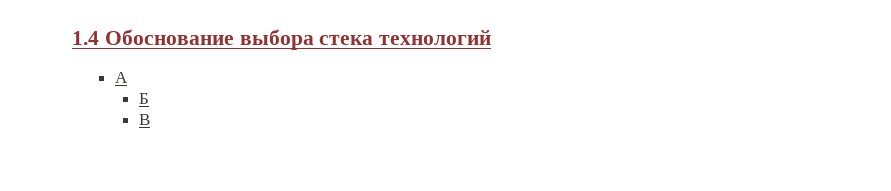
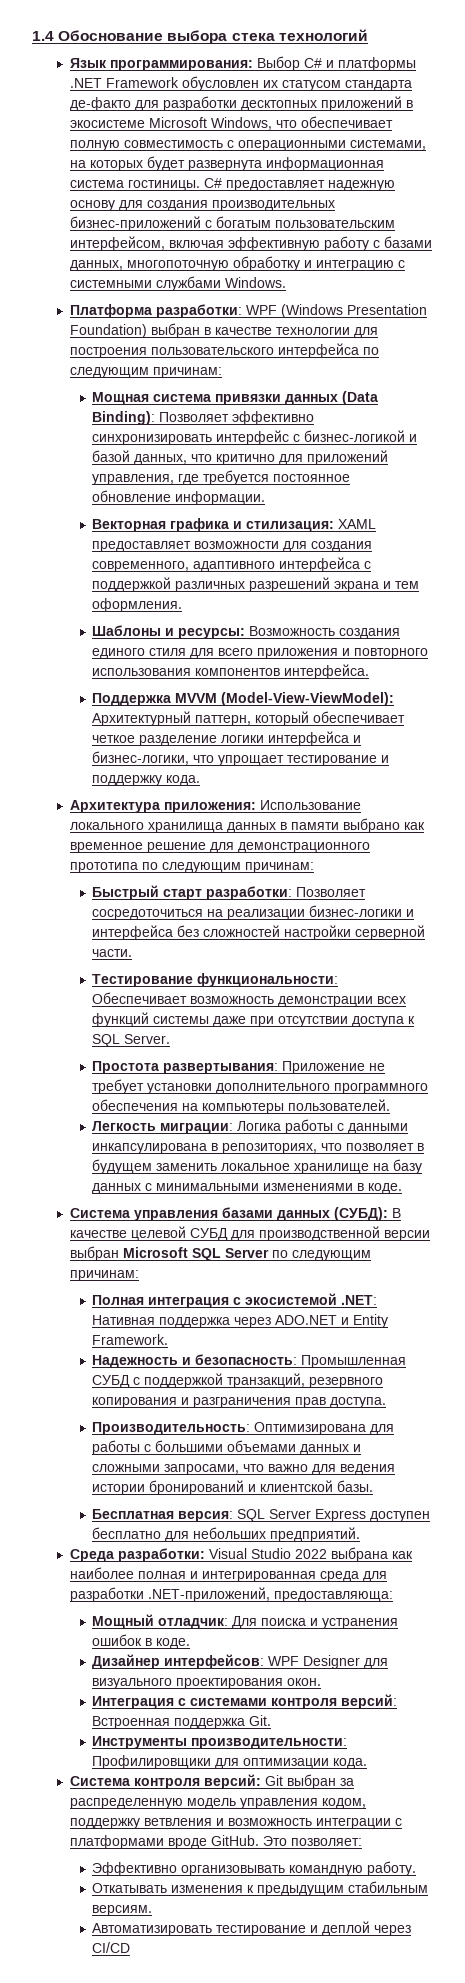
- А
- Б
- В
+ Язык программирования: Выбор C# и платформы .NET Framework обусловлен их статусом стандарта де-факто для разработки десктопных приложений в экосистеме Microsoft Windows, что обеспечивает полную совместимость с операционными системами, на которых будет развернута информационная система гостиницы. C# предоставляет надежную основу для создания производительных бизнес-приложений с богатым пользовательским интерфейсом, включая эффективную работу с базами данных, многопоточную обработку и интеграцию с системными службами Windows.
+ Платформа разработки: WPF (Windows Presentation Foundation) выбран в качестве технологии для построения пользовательского интерфейса по следующим причинам:
+ Мощная система привязки данных (Data Binding): Позволяет эффективно синхронизировать интерфейс с бизнес-логикой и базой данных, что критично для приложений управления, где требуется постоянное обновление информации.
+ Векторная графика и стилизация: XAML предоставляет возможности для создания современного, адаптивного интерфейса с поддержкой различных разрешений экрана и тем оформления.
+ Шаблоны и ресурсы: Возможность создания единого стиля для всего приложения и повторного использования компонентов интерфейса.
+ Поддержка MVVM (Model-View-ViewModel): Архитектурный паттерн, который обеспечивает четкое разделение логики интерфейса и бизнес-логики, что упрощает тестирование и поддержку кода.
+ Архитектура приложения: Использование локального хранилища данных в памяти выбрано как временное решение для демонстрационного прототипа по следующим причинам:
+ Быстрый старт разработки: Позволяет сосредоточиться на реализации бизнес-логики и интерфейса без сложностей настройки серверной части.
+ Тестирование функциональности: Обеспечивает возможность демонстрации всех функций системы даже при отсутствии доступа к SQL Server.
+ Простота развертывания: Приложение не требует установки дополнительного программного обеспечения на компьютеры пользователей.
+ Легкость миграции: Логика работы с данными инкапсулирована в репозиториях, что позволяет в будущем заменить локальное хранилище на базу данных с минимальными изменениями в коде.
+ Система управления базами данных (СУБД): В качестве целевой СУБД для производственной версии выбран Microsoft SQL Server по следующим причинам:
+ Полная интеграция с экосистемой .NET: Нативная поддержка через ADO.NET и Entity Framework.
+ Надежность и безопасность: Промышленная СУБД с поддержкой транзакций, резервного копирования и разграничения прав доступа.
+ Производительность: Оптимизирована для работы с большими объемами данных и сложными запросами, что важно для ведения истории бронирований и клиентской базы.
+ Бесплатная версия: SQL Server Express доступен бесплатно для небольших предприятий.
+ Среда разработки: Visual Studio 2022 выбрана как наиболее полная и интегрированная среда для разработки .NET-приложений, предоставляюща:
+ Мощный отладчик: Для поиска и устранения ошибок в коде.
+ Дизайнер интерфейсов: WPF Designer для визуального проектирования окон.
+ Интеграция с системами контроля версий: Встроенная поддержка Git.
+ Инструменты производительности: Профилировщики для оптимизации кода.
+ Система контроля версий: Git выбран за распределенную модель управления кодом, поддержку ветвления и возможность интеграции с платформами вроде GitHub. Это позволяет:
+ Эффективно организовывать командную работу.
+ Откатывать изменения к предыдущим стабильным версиям.
+ Автоматизировать тестирование и деплой через CI/CD

